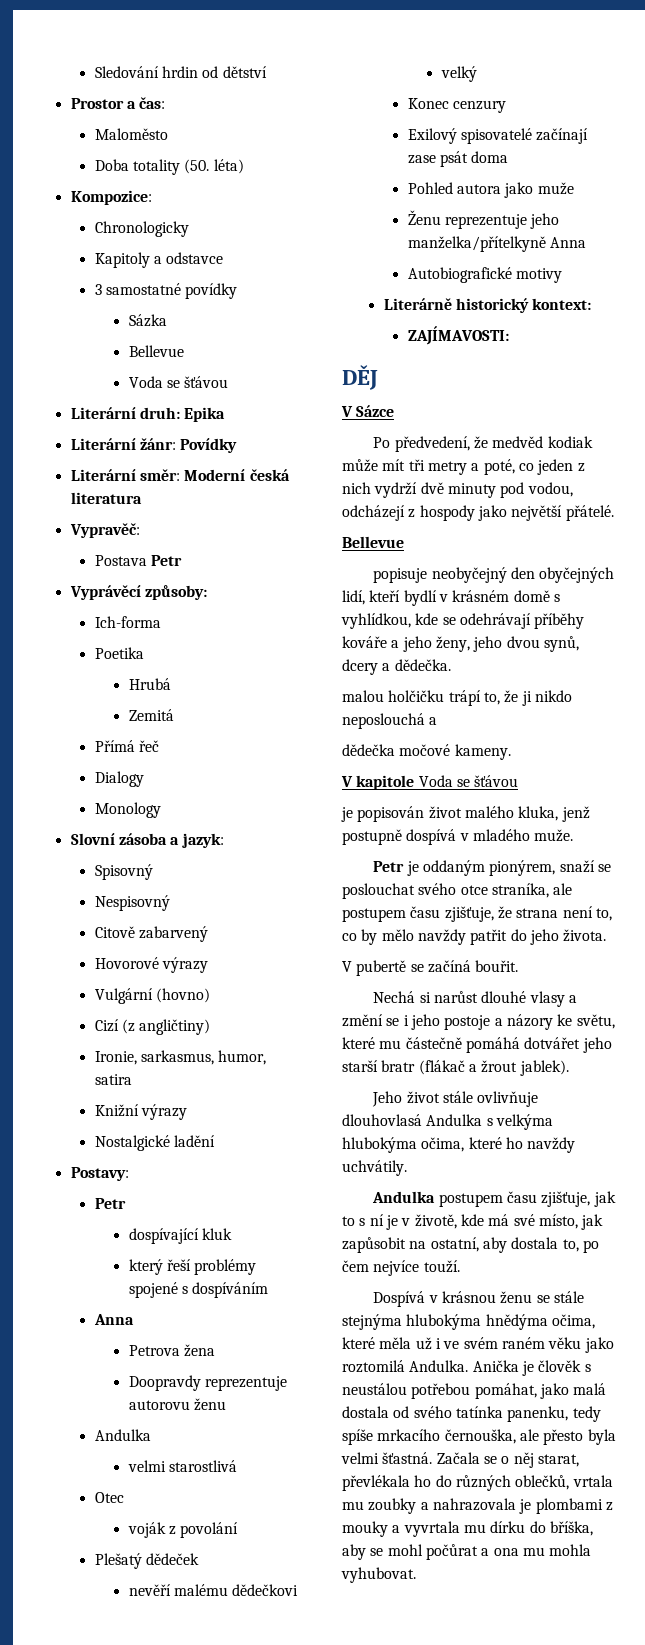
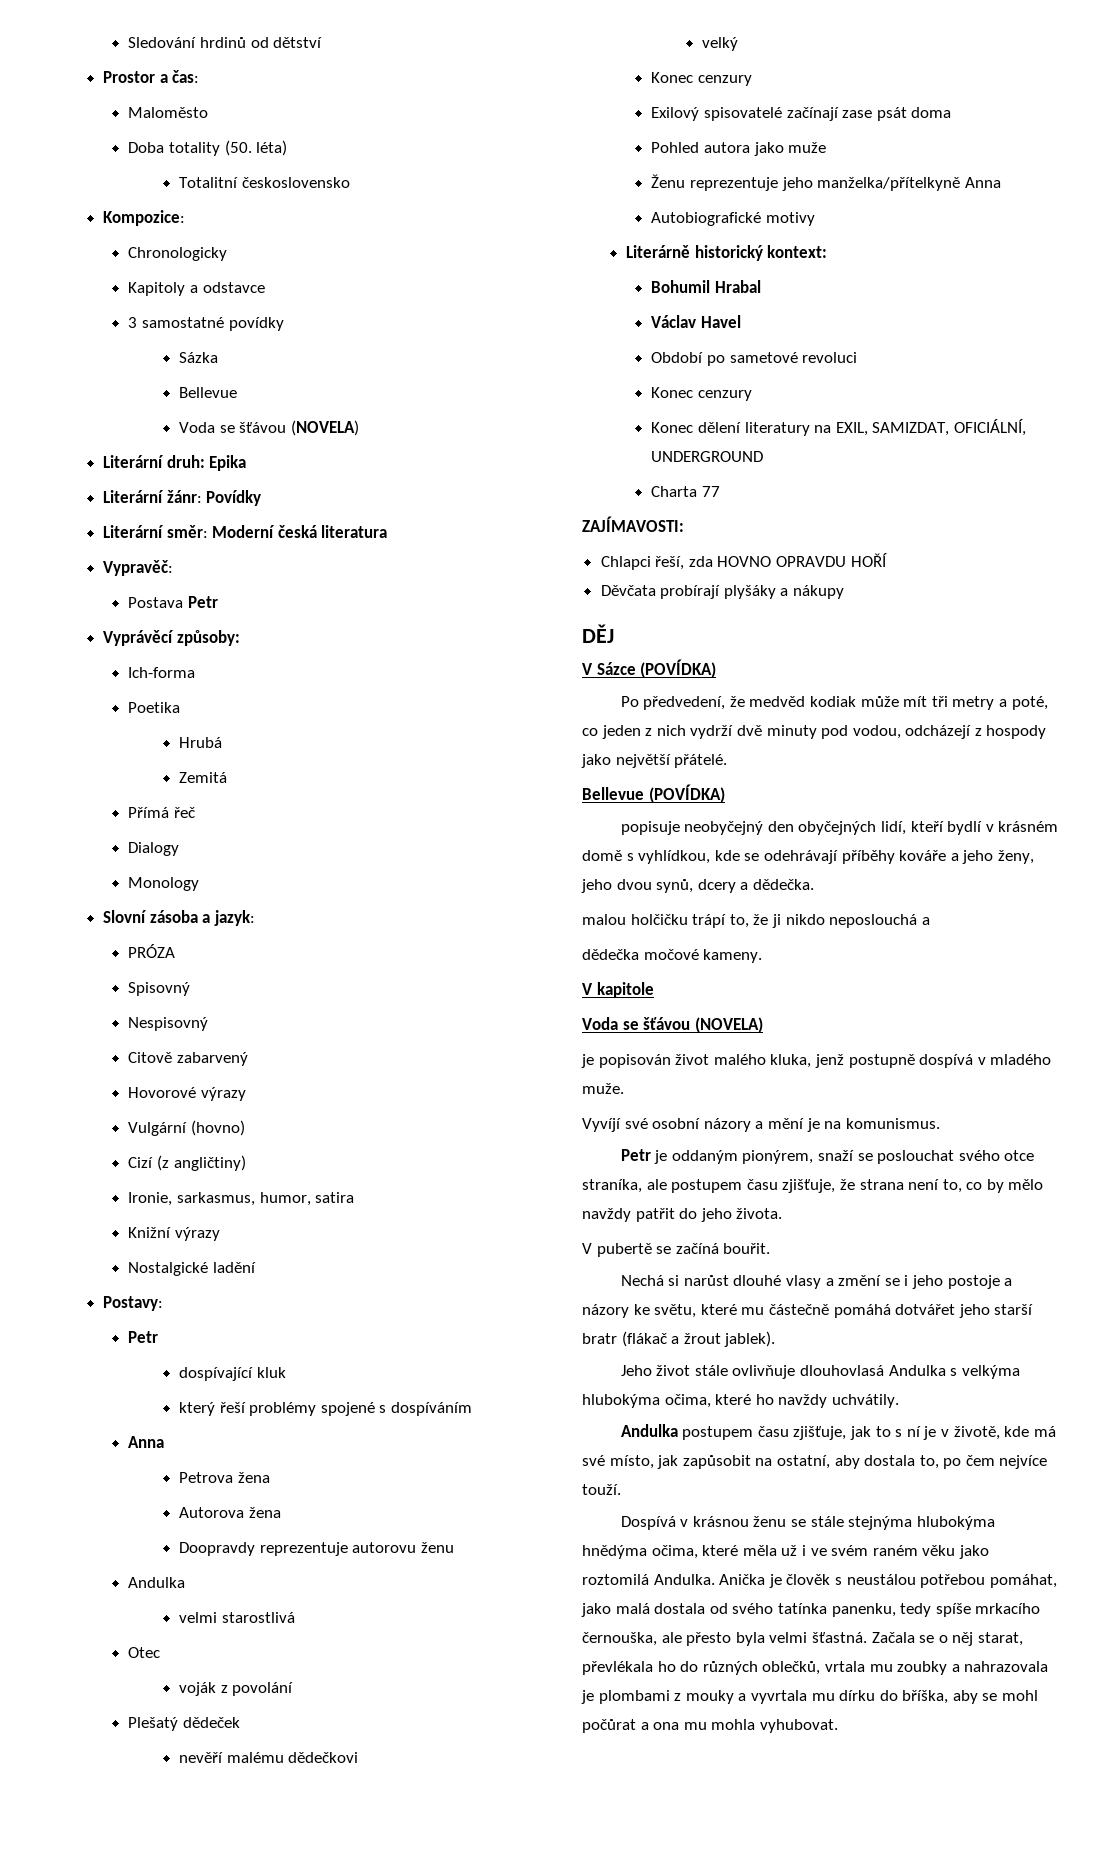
- Sledování hrdin od dětství
+ Sledování hrdinů od dětství
+ Totalitní československo
  Sázka
  Bellevue
- Voda se šťávou
+ Voda se šťávou (NOVELA)
+ PRÓZA
+ Autorova žena
+ Bohumil Hrabal
+ Václav Havel
+ Období po sametové revoluci
+ Konec cenzury
+ Konec dělení literatury na EXIL, SAMIZDAT, OFICIÁLNÍ, UNDERGROUND
+ Charta 77
  ZAJÍMAVOSTI:
+ Chlapci řeší, zda HOVNO OPRAVDU HOŘÍ
+ Děvčata probírají plyšáky a nákupy
- V Sázce
+ V Sázce (POVÍDKA)
  Po předvedení, že medvěd kodiak může mít tři metry a poté, co jeden z nich vydrží dvě minuty pod vodou, odcházejí z hospody jako největší přátelé.
- Bellevue
+ Bellevue (POVÍDKA)
- V kapitole Voda se šťávou
+ V kapitole
+ Voda se šťávou (NOVELA)
+ Vyvíjí své osobní názory a mění je na komunismus.

